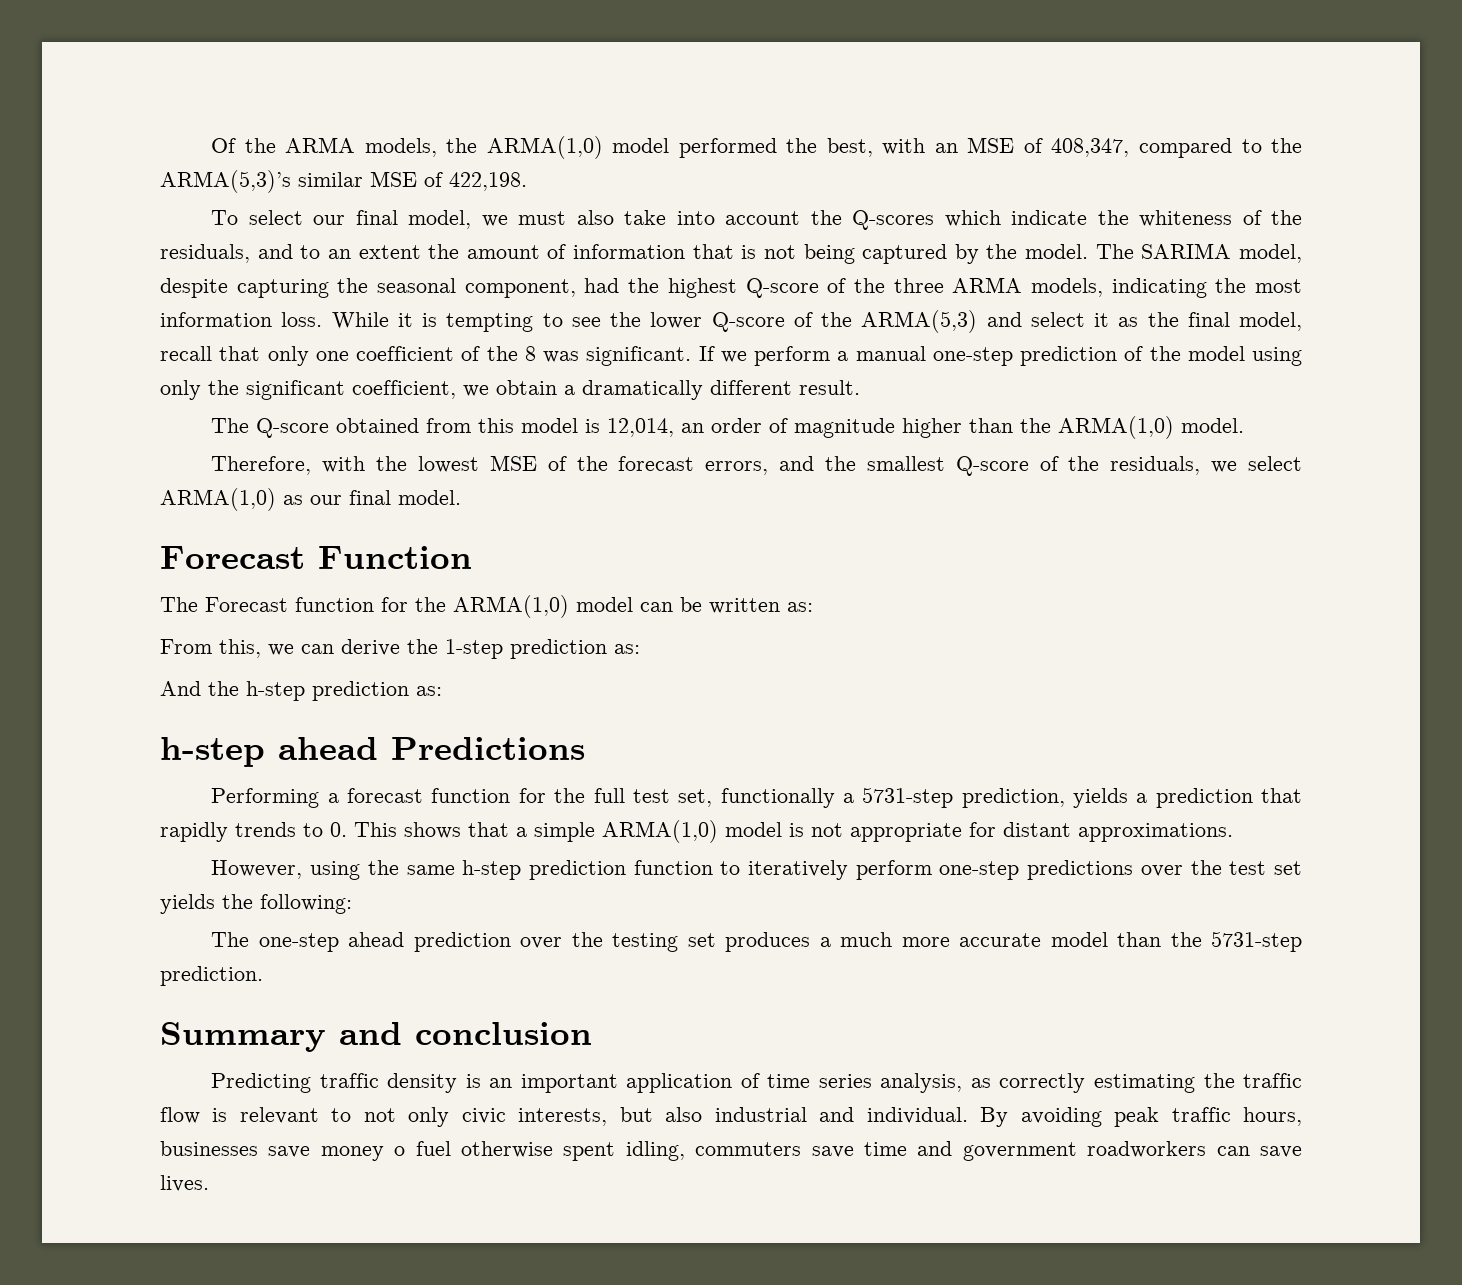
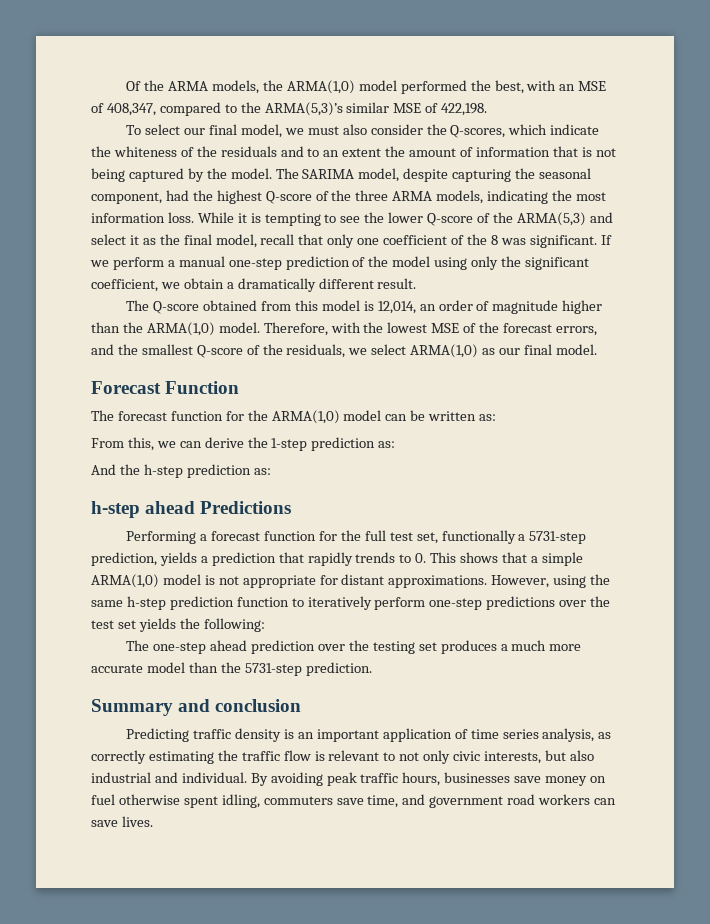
- To select our final model, we must also take into account the Q-scores which indicate the whiteness of the residuals, and to an extent the amount of information that is not being captured by the model.
+ To select our final model, we must also consider the Q-scores, which indicate the whiteness of the residuals and to an extent the amount of information that is not being captured by the model.
- The Q-score obtained from this model is 12,014, an order of magnitude higher than the ARMA(1,0) model.
- Therefore, with the lowest MSE of the forecast errors, and the smallest Q-score of the residuals, we select ARMA(1,0) as our final model.
+ The Q-score obtained from this model is 12,014, an order of magnitude higher than the ARMA(1,0) model. Therefore, with the lowest MSE of the forecast errors, and the smallest Q-score of the residuals, we select ARMA(1,0) as our final model.
- The Forecast function for the ARMA(1,0) model can be written as:
+ The forecast function for the ARMA(1,0) model can be written as:
- Performing a forecast function for the full test set, functionally a 5731-step prediction, yields a prediction that rapidly trends to 0. This shows that a simple ARMA(1,0) model is not appropriate for distant approximations.
- However, using the same h-step prediction function to iteratively perform one-step predictions over the test set yields the following:
+ Performing a forecast function for the full test set, functionally a 5731-step prediction, yields a prediction that rapidly trends to 0. This shows that a simple ARMA(1,0) model is not appropriate for distant approximations. However, using the same h-step prediction function to iteratively perform one-step predictions over the test set yields the following:
- By avoiding peak traffic hours, businesses save money o fuel otherwise spent idling, commuters save time and government roadworkers can save lives.
+ By avoiding peak traffic hours, businesses save money on fuel otherwise spent idling, commuters save time, and government road workers can save lives.

